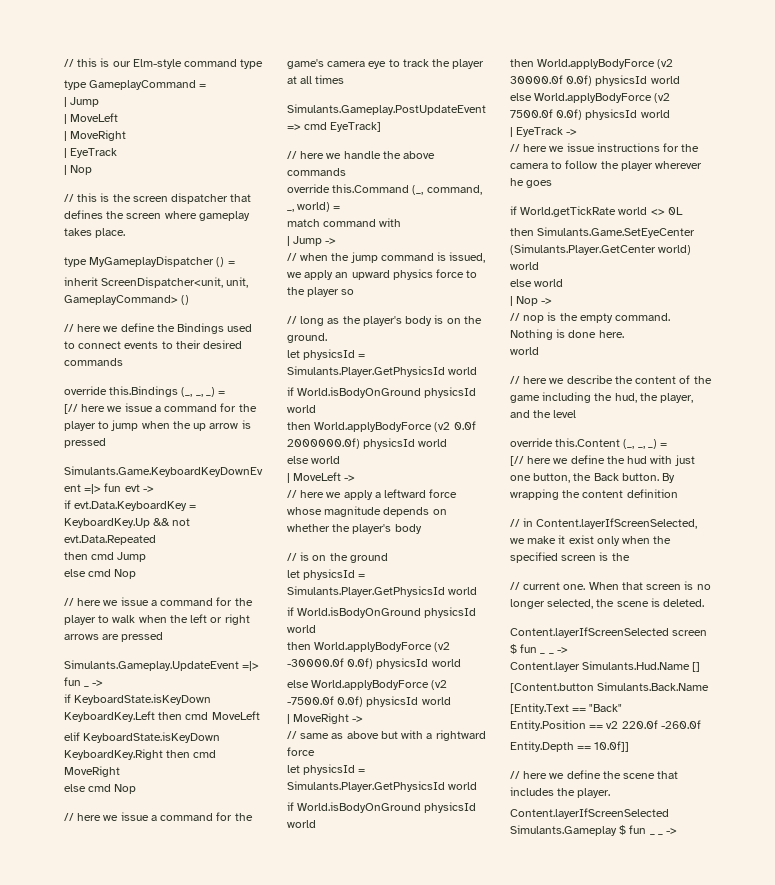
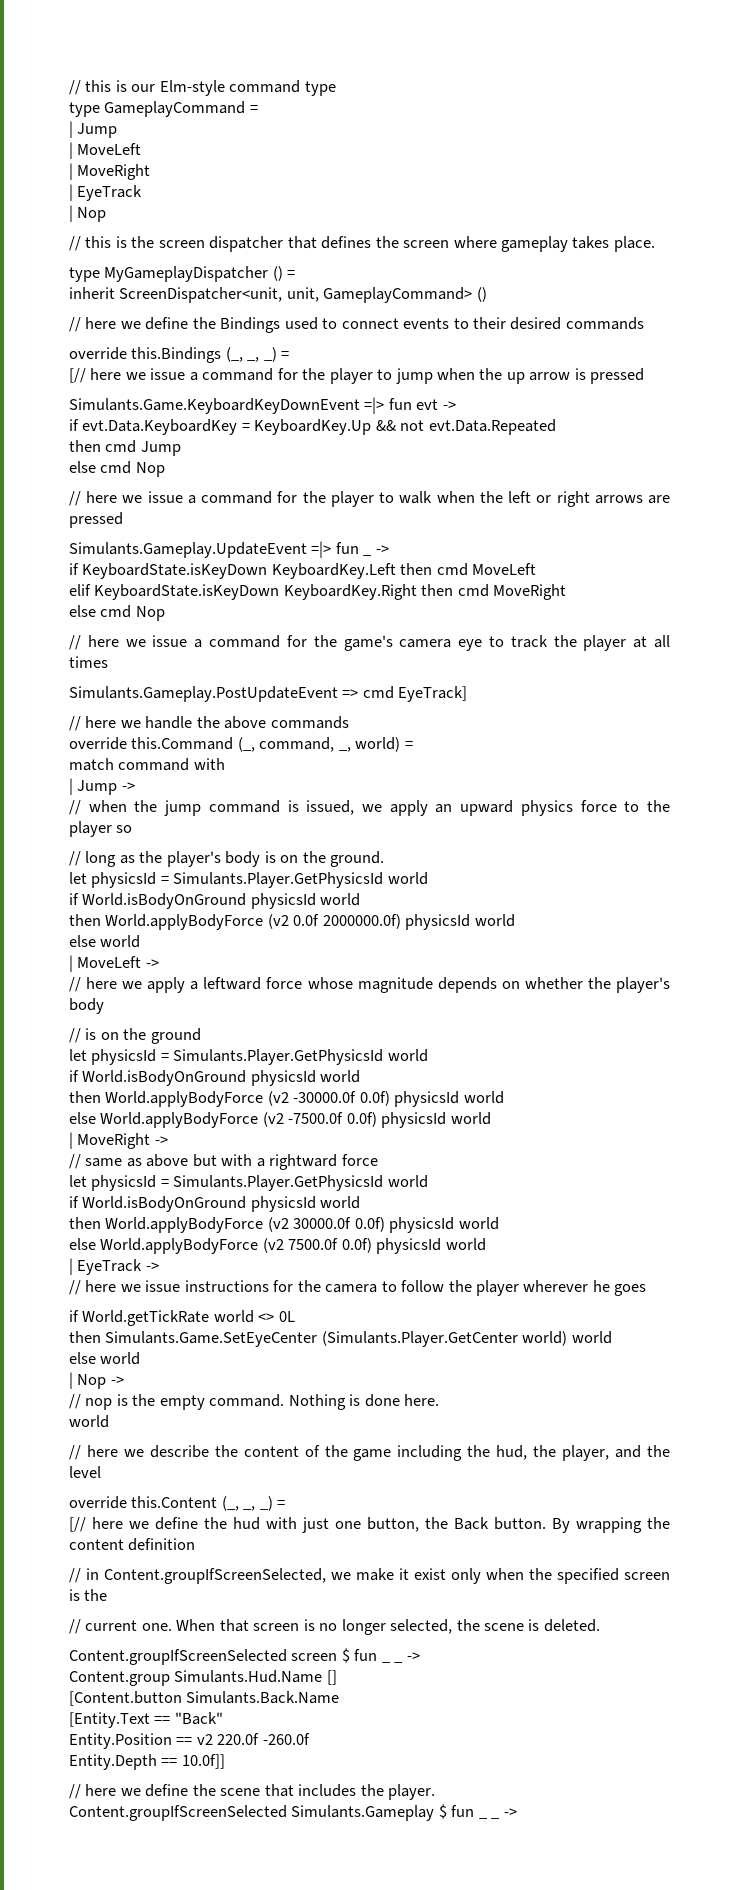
- // in Content.layerIfScreenSelected, we make it exist only when the specified screen is the
+ // in Content.groupIfScreenSelected, we make it exist only when the specified screen is the
- Content.layerIfScreenSelected screen $ fun _ _ ->
+ Content.groupIfScreenSelected screen $ fun _ _ ->
- Content.layer Simulants.Hud.Name []
+ Content.group Simulants.Hud.Name []
- Content.layerIfScreenSelected Simulants.Gameplay $ fun _ _ ->
+ Content.groupIfScreenSelected Simulants.Gameplay $ fun _ _ ->

